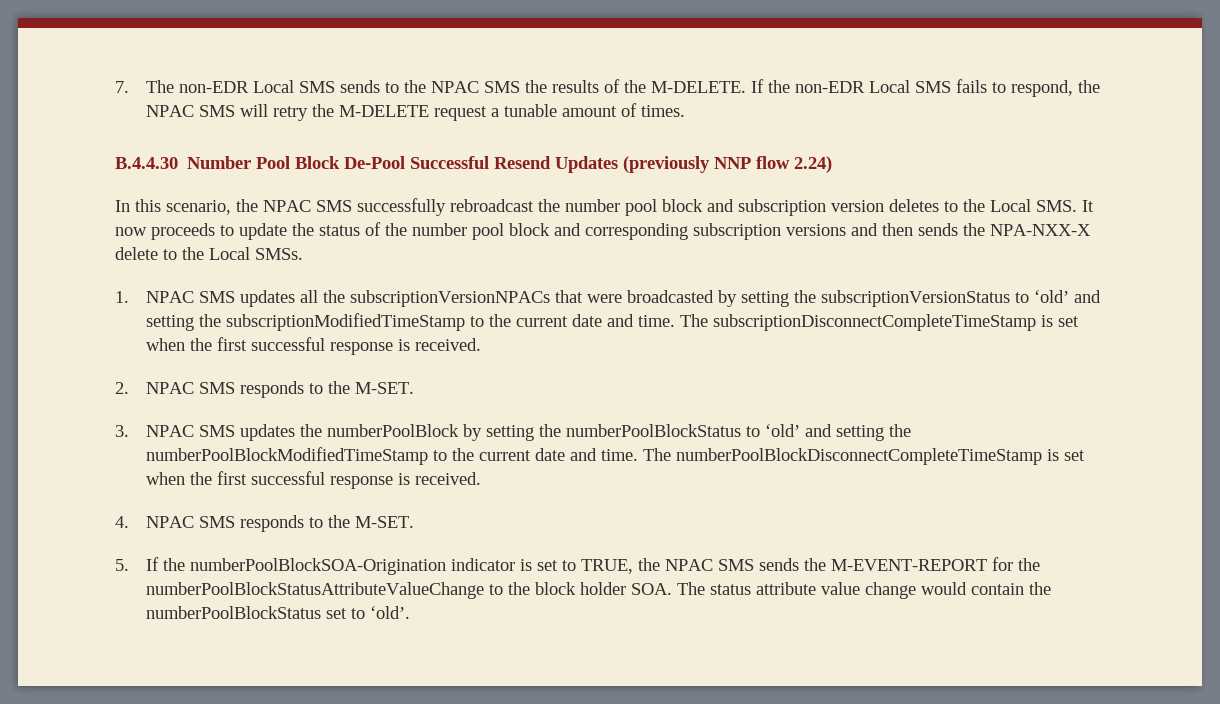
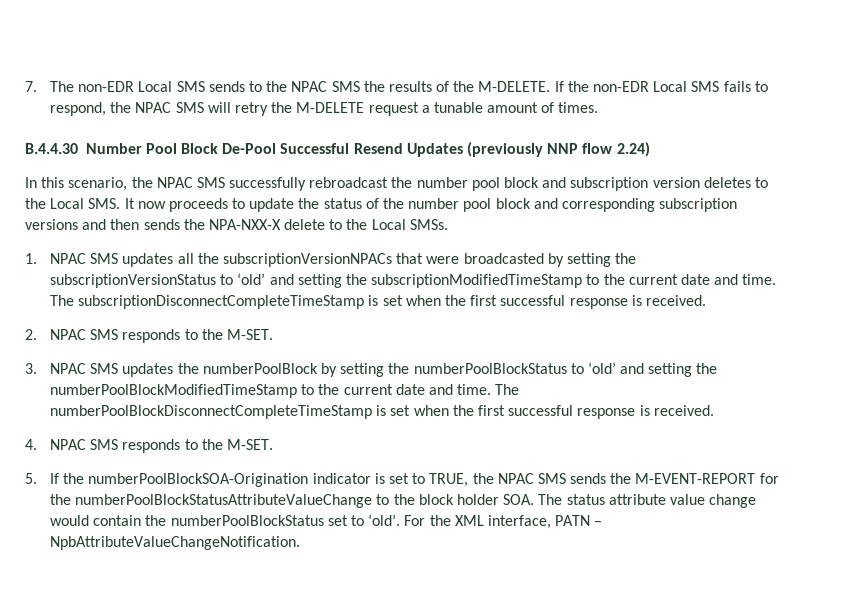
+ For the XML interface, PATN – NpbAttributeValueChangeNotification.

